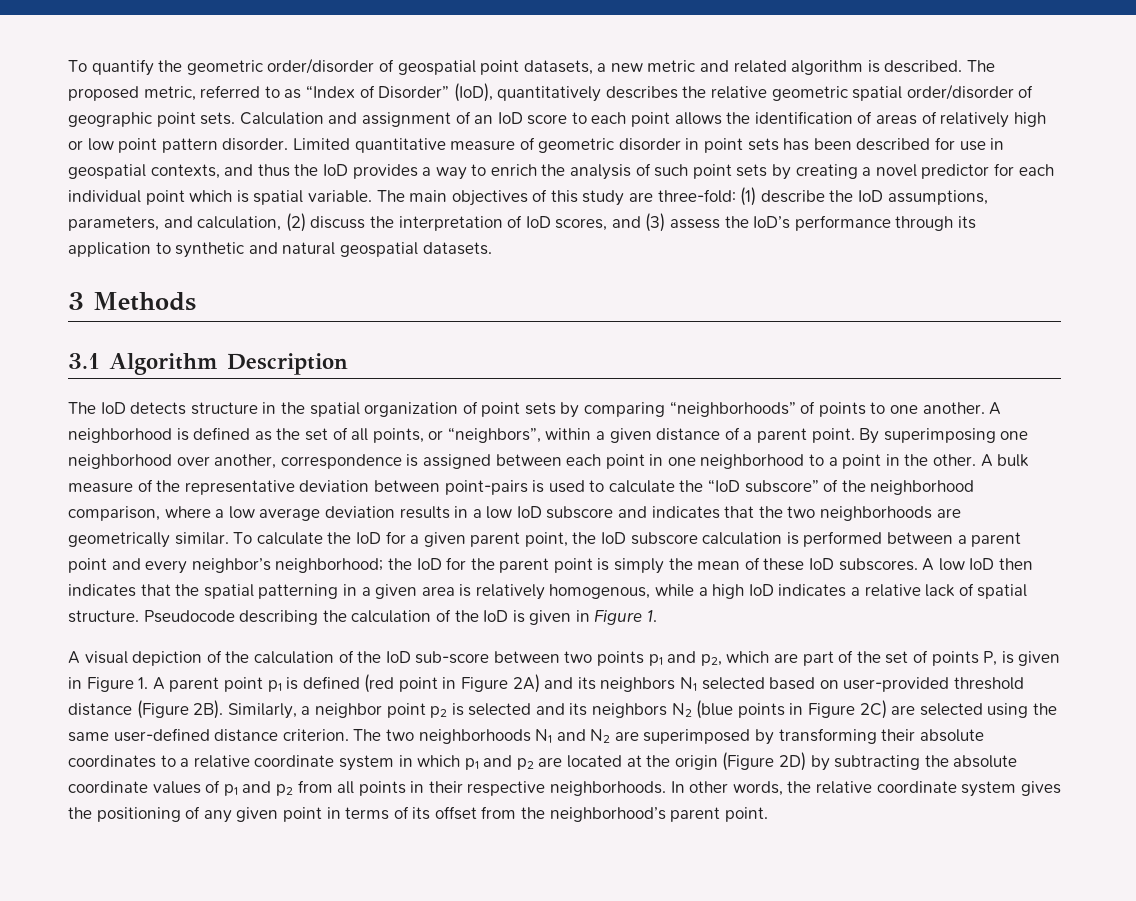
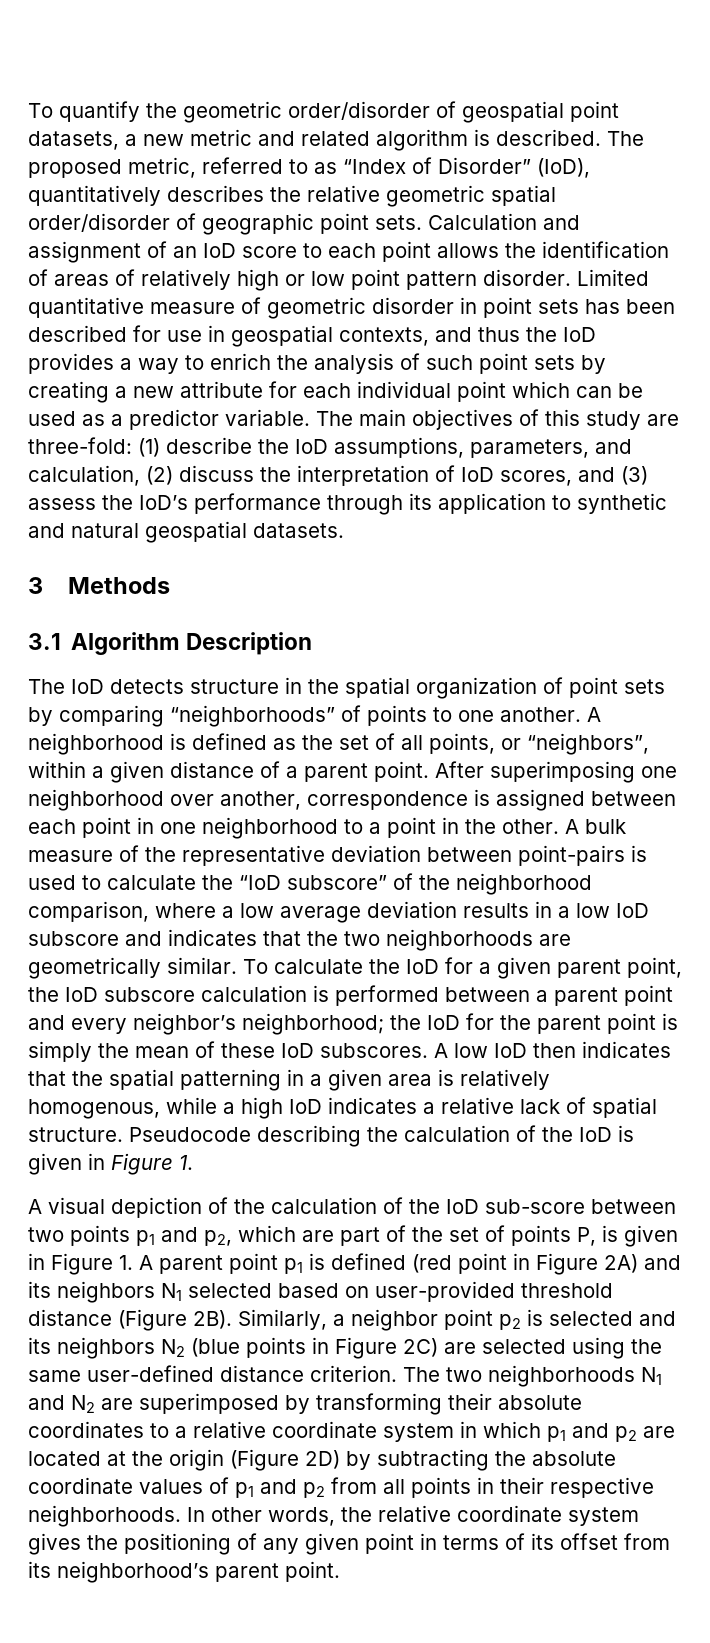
- Limited quantitative measure of geometric disorder in point sets has been described for use in geospatial contexts, and thus the IoD provides a way to enrich the analysis of such point sets by creating a novel predictor for each individual point which is spatial variable.
+ Limited quantitative measure of geometric disorder in point sets has been described for use in geospatial contexts, and thus the IoD provides a way to enrich the analysis of such point sets by creating a new attribute for each individual point which can be used as a predictor variable.
- By superimposing one neighborhood over another, correspondence is assigned between each point in one neighborhood to a point in the other.
+ After superimposing one neighborhood over another, correspondence is assigned between each point in one neighborhood to a point in the other.
- In other words, the relative coordinate system gives the positioning of any given point in terms of its offset from the neighborhood’s parent point.
+ In other words, the relative coordinate system gives the positioning of any given point in terms of its offset from its neighborhood’s parent point.

